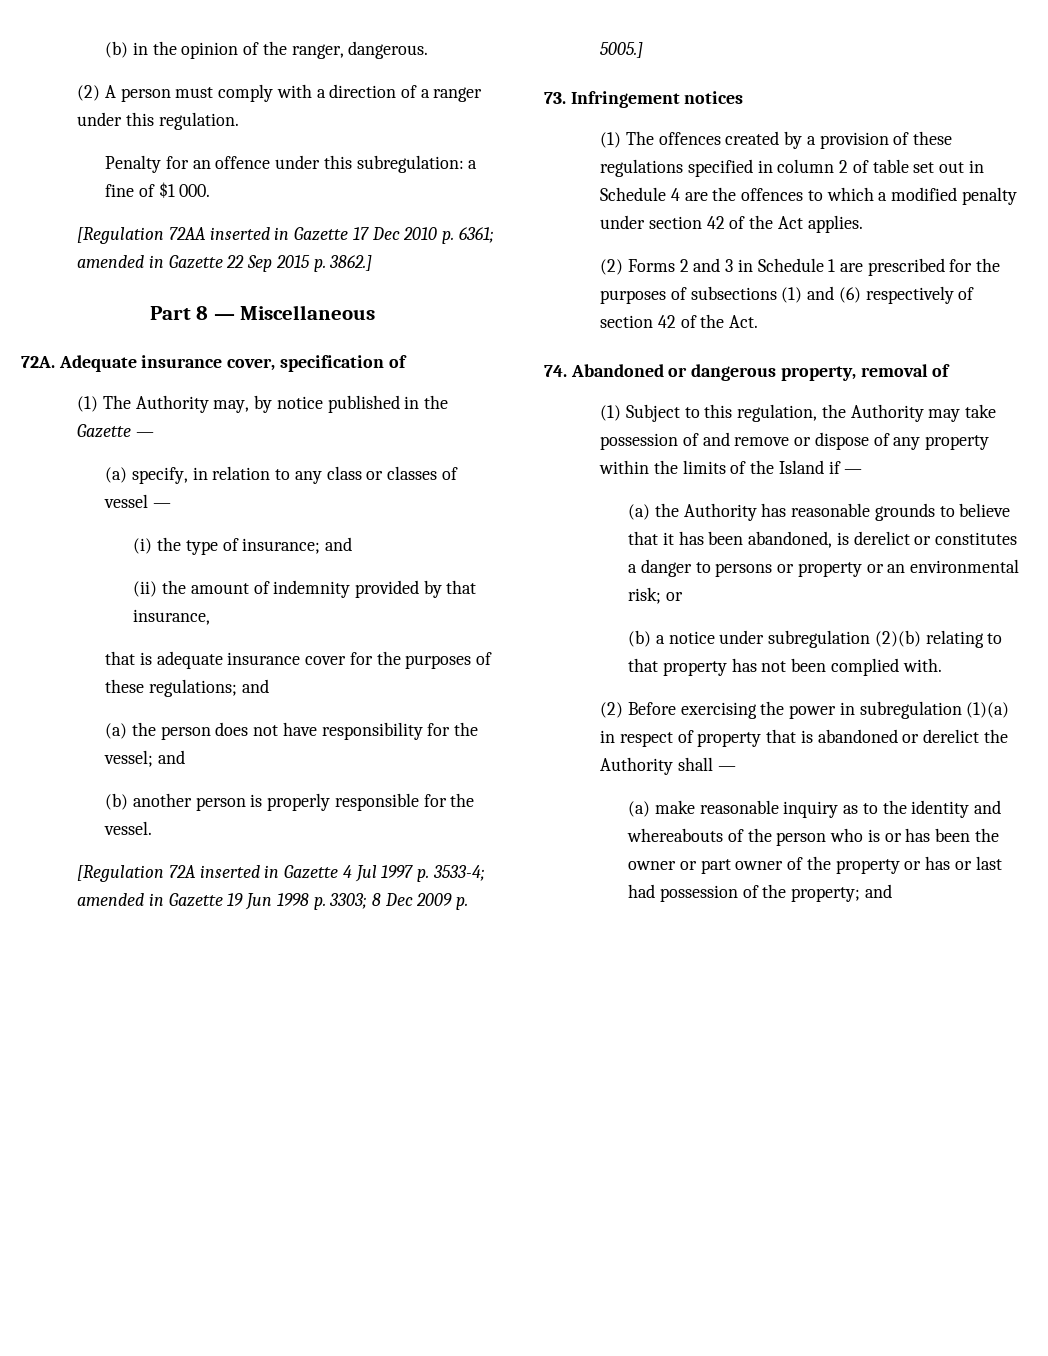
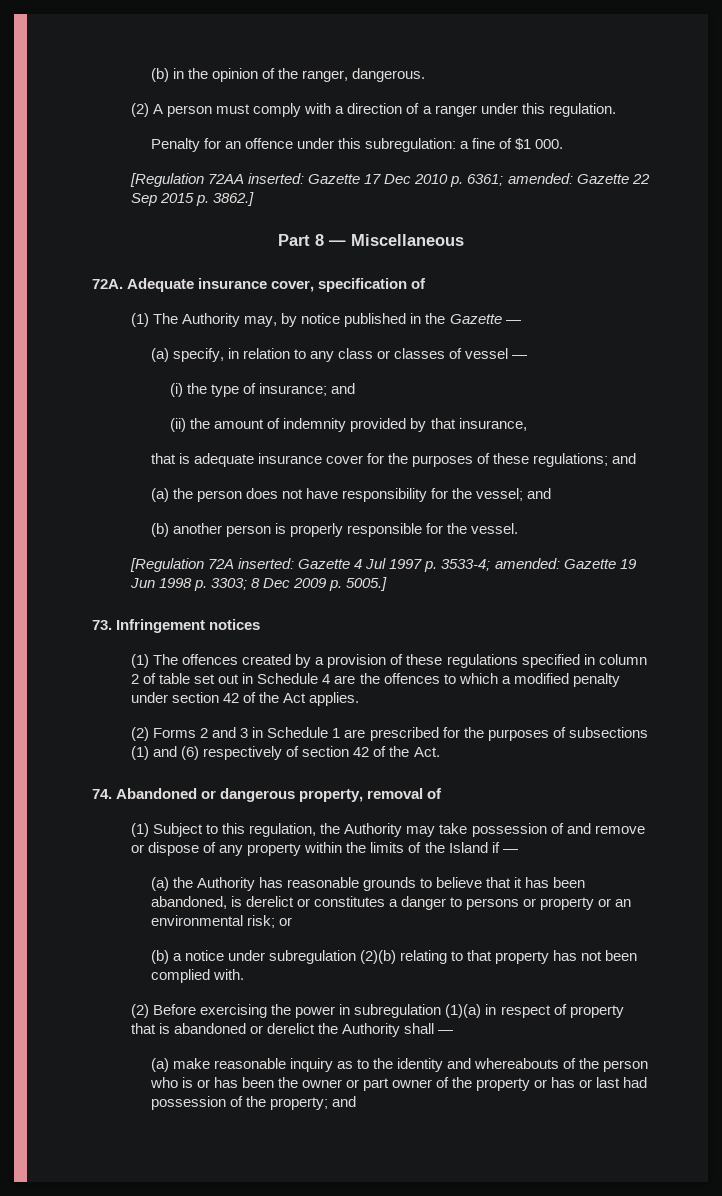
- [Regulation 72AA inserted in Gazette 17 Dec 2010 p. 6361; amended in Gazette 22 Sep 2015 p. 3862.]
+ [Regulation 72AA inserted: Gazette 17 Dec 2010 p. 6361; amended: Gazette 22 Sep 2015 p. 3862.]
- [Regulation 72A inserted in Gazette 4 Jul 1997 p. 3533-4; amended in Gazette 19 Jun 1998 p. 3303; 8 Dec 2009 p. 5005.]
+ [Regulation 72A inserted: Gazette 4 Jul 1997 p. 3533-4; amended: Gazette 19 Jun 1998 p. 3303; 8 Dec 2009 p. 5005.]

